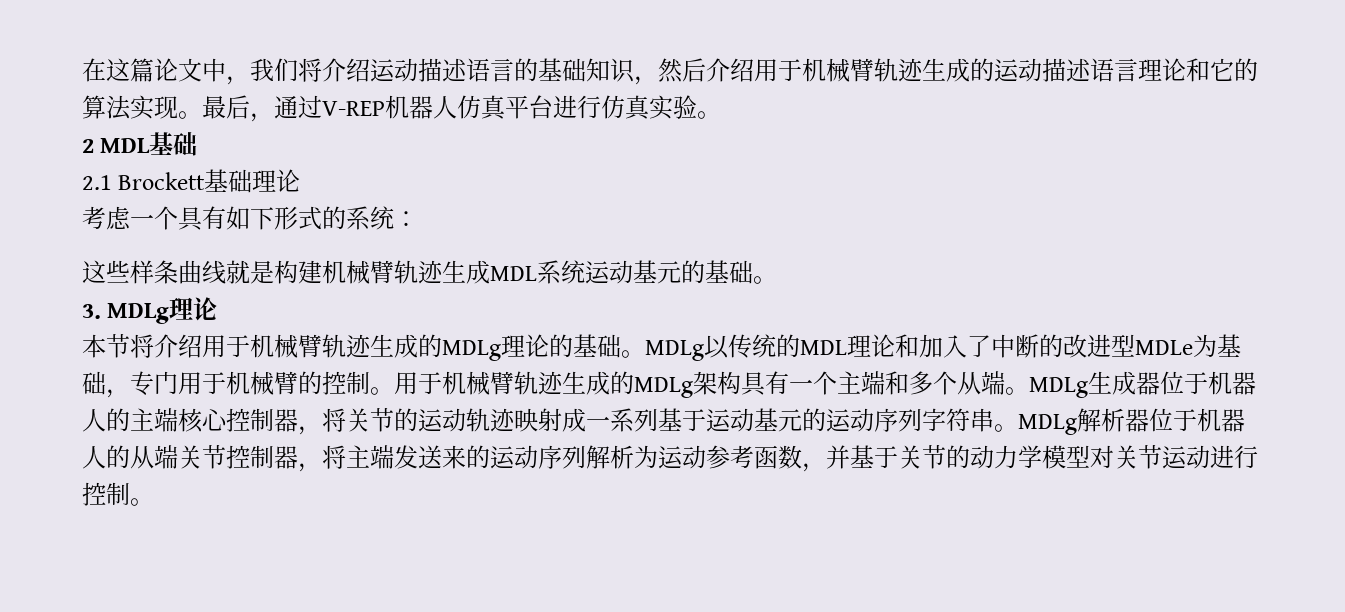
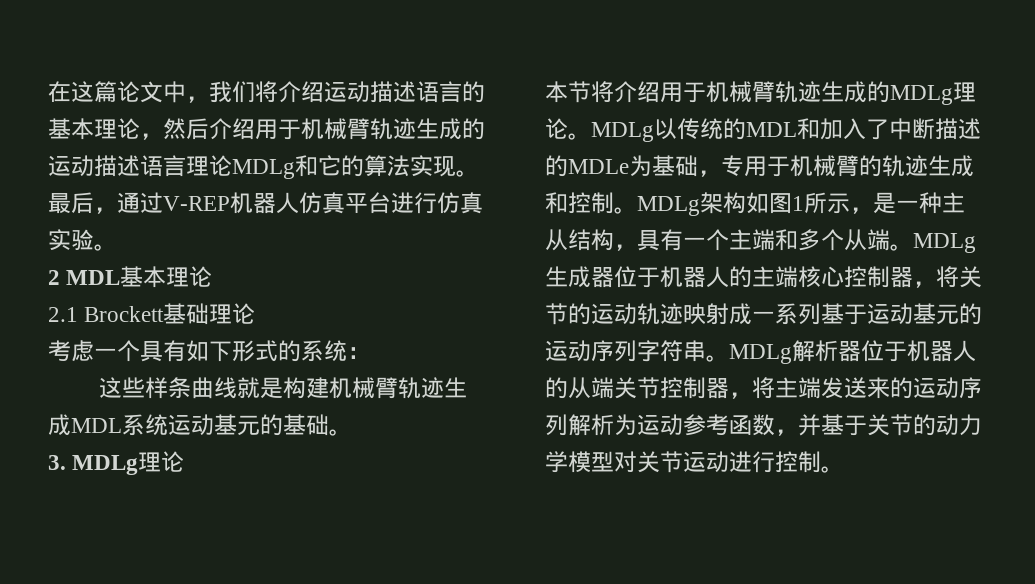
- 在这篇论文中，我们将介绍运动描述语言的基础知识，然后介绍用于机械臂轨迹生成的运动描述语言理论和它的算法实现。
+ 在这篇论文中，我们将介绍运动描述语言的基本理论，然后介绍用于机械臂轨迹生成的运动描述语言理论MDLg和它的算法实现。
- 2 MDL基础
+ 2 MDL基本理论
- 本节将介绍用于机械臂轨迹生成的MDLg理论的基础。
+ 本节将介绍用于机械臂轨迹生成的MDLg理论。
- MDLg以传统的MDL理论和加入了中断的改进型MDLe为基础，专门用于机械臂的控制。用于机械臂轨迹生成的MDLg架构具有一个主端和多个从端。
+ MDLg以传统的MDL和加入了中断描述的MDLe为基础，专用于机械臂的轨迹生成和控制。MDLg架构如图1所示，是一种主从结构，具有一个主端和多个从端。

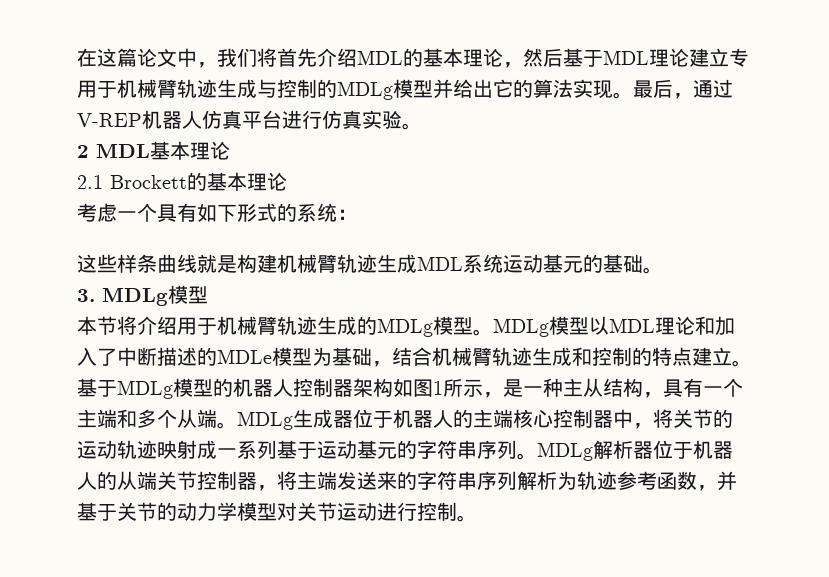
- 在这篇论文中，我们将介绍运动描述语言的基本理论，然后介绍用于机械臂轨迹生成的运动描述语言理论MDLg和它的算法实现。
+ 在这篇论文中，我们将首先介绍MDL的基本理论，然后基于MDL理论建立专用于机械臂轨迹生成与控制的MDLg模型并给出它的算法实现。
- 2.1 Brockett基础理论
+ 2.1 Brockett的基本理论
- 3. MDLg理论
+ 3. MDLg模型
- 本节将介绍用于机械臂轨迹生成的MDLg理论。MDLg以传统的MDL和加入了中断描述的MDLe为基础，专用于机械臂的轨迹生成和控制。MDLg架构如图1所示，是一种主从结构，具有一个主端和多个从端。
+ 本节将介绍用于机械臂轨迹生成的MDLg模型。MDLg模型以MDL理论和加入了中断描述的MDLe模型为基础，结合机械臂轨迹生成和控制的特点建立。基于MDLg模型的机器人控制器架构如图1所示，是一种主从结构，具有一个主端和多个从端。
- MDLg生成器位于机器人的主端核心控制器，将关节的运动轨迹映射成一系列基于运动基元的运动序列字符串。
+ MDLg生成器位于机器人的主端核心控制器中，将关节的运动轨迹映射成一系列基于运动基元的字符串序列。
- MDLg解析器位于机器人的从端关节控制器，将主端发送来的运动序列解析为运动参考函数，并基于关节的动力学模型对关节运动进行控制。
+ MDLg解析器位于机器人的从端关节控制器，将主端发送来的字符串序列解析为轨迹参考函数，并基于关节的动力学模型对关节运动进行控制。

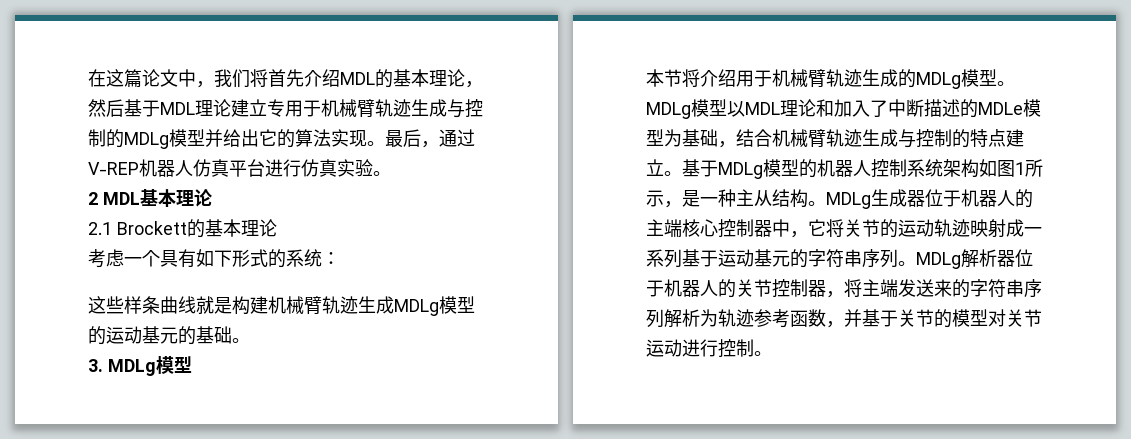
- 这些样条曲线就是构建机械臂轨迹生成MDL系统运动基元的基础。
+ 这些样条曲线就是构建机械臂轨迹生成MDLg模型的运动基元的基础。
- MDLg模型以MDL理论和加入了中断描述的MDLe模型为基础，结合机械臂轨迹生成和控制的特点建立。
+ MDLg模型以MDL理论和加入了中断描述的MDLe模型为基础，结合机械臂轨迹生成与控制的特点建立。
- 基于MDLg模型的机器人控制器架构如图1所示，是一种主从结构，具有一个主端和多个从端。
+ 基于MDLg模型的机器人控制系统架构如图1所示，是一种主从结构。
- MDLg生成器位于机器人的主端核心控制器中，将关节的运动轨迹映射成一系列基于运动基元的字符串序列。
+ MDLg生成器位于机器人的主端核心控制器中，它将关节的运动轨迹映射成一系列基于运动基元的字符串序列。
- MDLg解析器位于机器人的从端关节控制器，将主端发送来的字符串序列解析为轨迹参考函数，并基于关节的动力学模型对关节运动进行控制。
+ MDLg解析器位于机器人的关节控制器，将主端发送来的字符串序列解析为轨迹参考函数，并基于关节的模型对关节运动进行控制。

